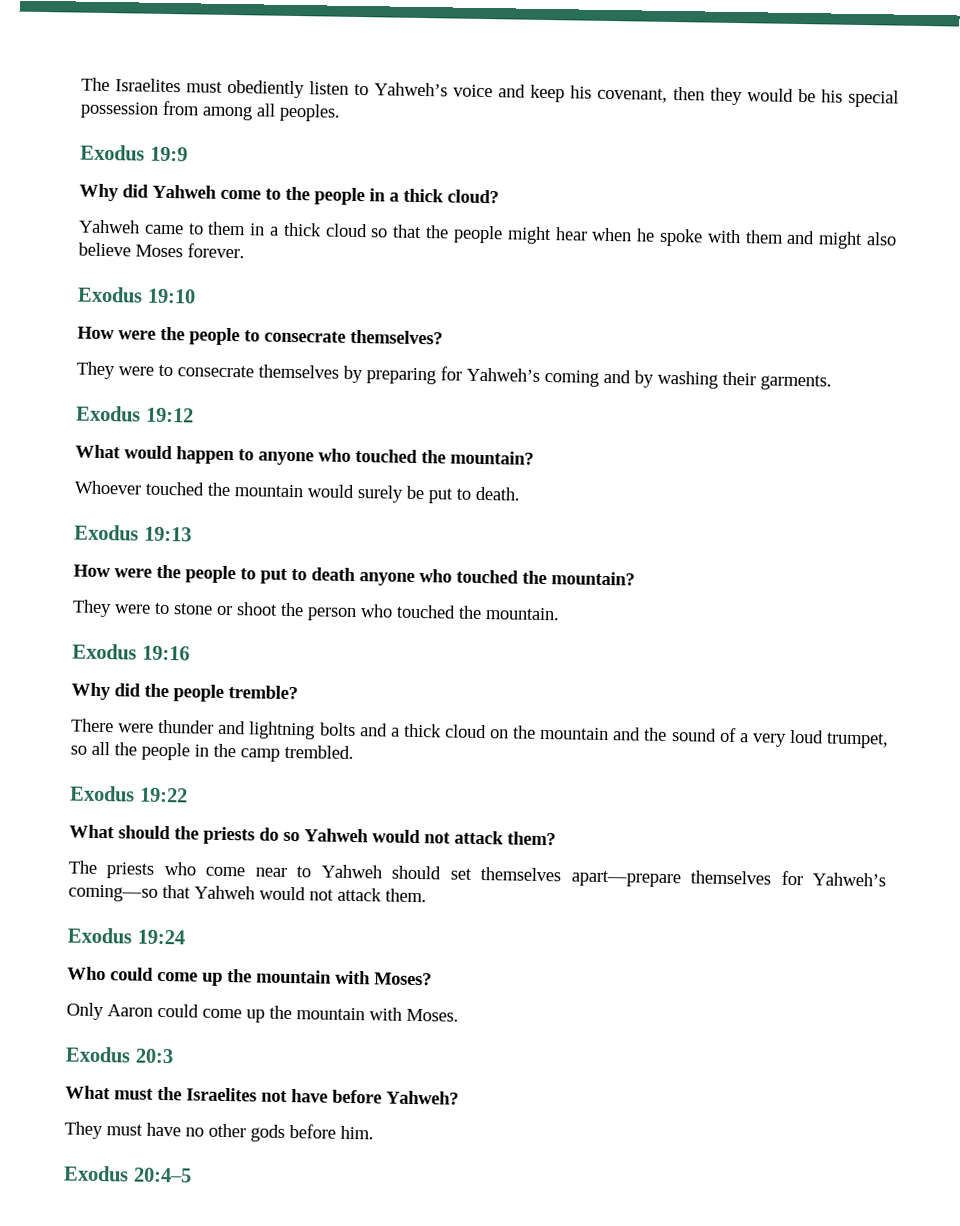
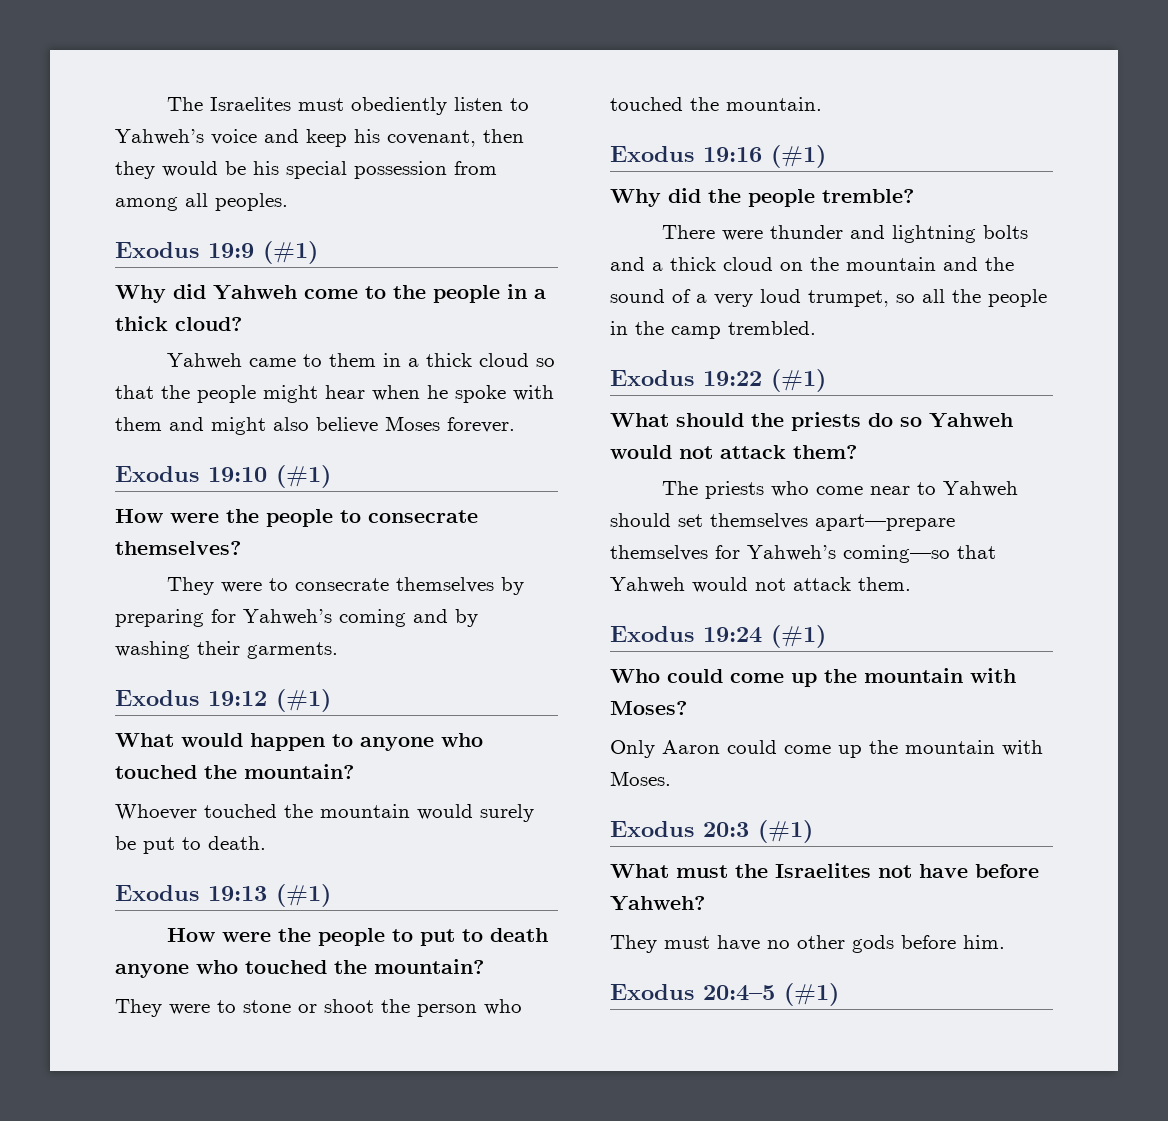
- Exodus 19:9
+ Exodus 19:9 (#1)
- Exodus 19:10
+ Exodus 19:10 (#1)
- Exodus 19:12
+ Exodus 19:12 (#1)
- Exodus 19:13
+ Exodus 19:13 (#1)
- Exodus 19:16
+ Exodus 19:16 (#1)
- Exodus 19:22
+ Exodus 19:22 (#1)
- Exodus 19:24
+ Exodus 19:24 (#1)
- Exodus 20:3
+ Exodus 20:3 (#1)
- Exodus 20:4–5
+ Exodus 20:4–5 (#1)

